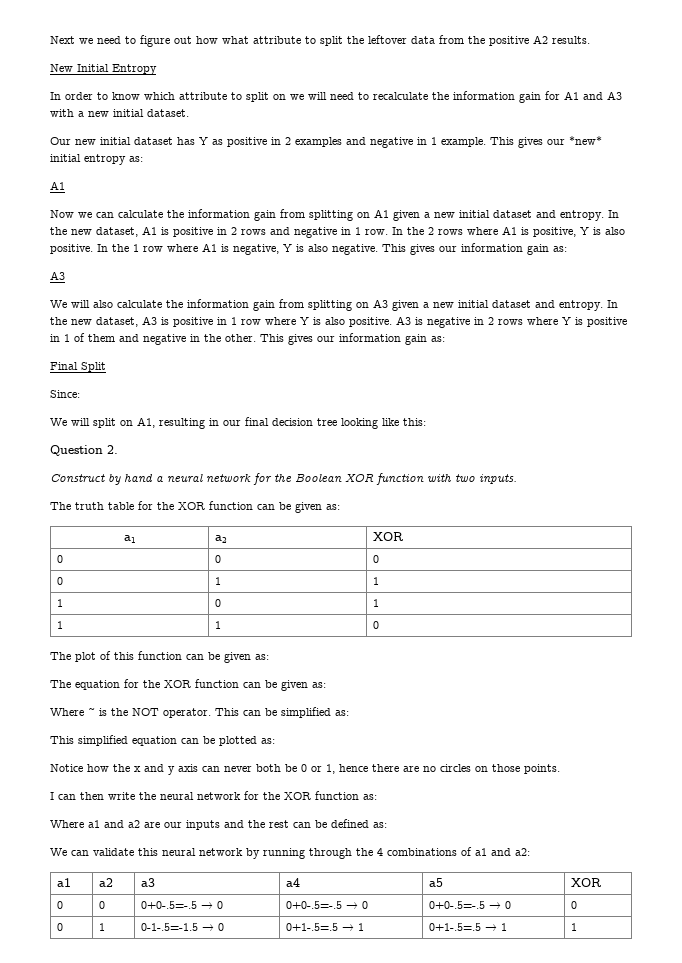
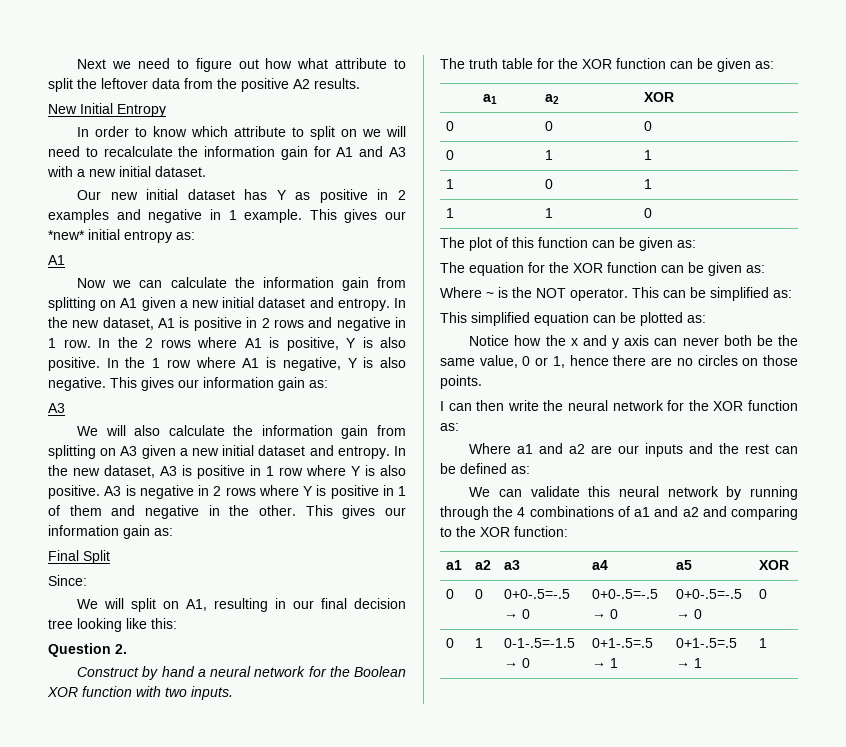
- Notice how the x and y axis can never both be 0 or 1, hence there are no circles on those points.
+ Notice how the x and y axis can never both be the same value, 0 or 1, hence there are no circles on those points.
- We can validate this neural network by running through the 4 combinations of a1 and a2:
+ We can validate this neural network by running through the 4 combinations of a1 and a2 and comparing to the XOR function:

